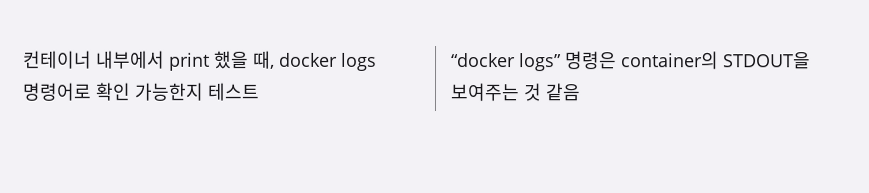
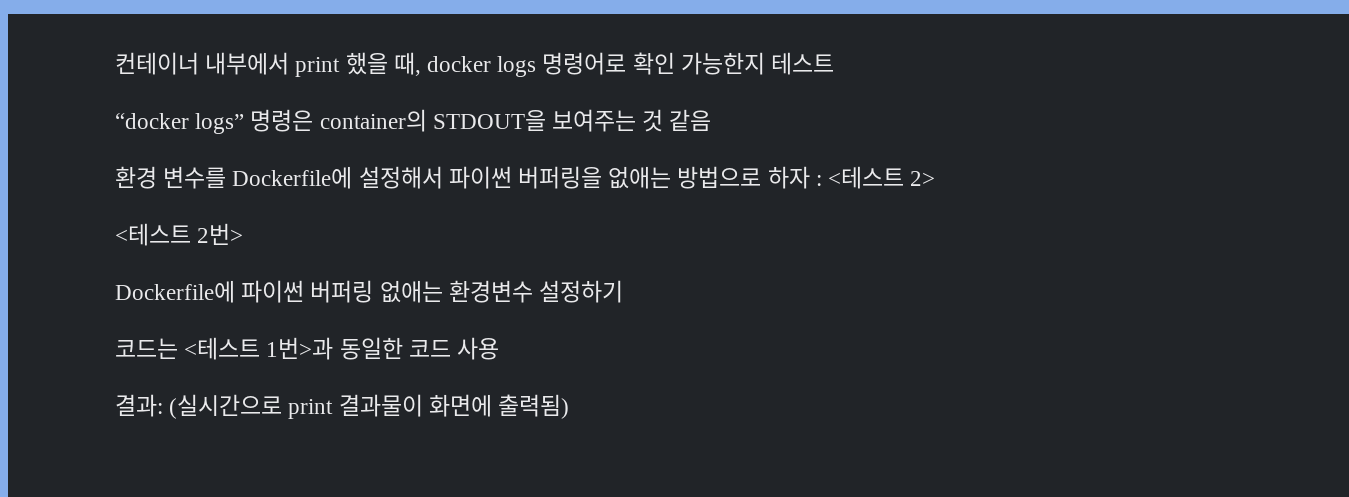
+ 환경 변수를 Dockerfile에 설정해서 파이썬 버퍼링을 없애는 방법으로 하자 : <테스트 2>
+ <테스트 2번>
+ Dockerfile에 파이썬 버퍼링 없애는 환경변수 설정하기
+ 코드는 <테스트 1번>과 동일한 코드 사용
+ 결과: (실시간으로 print 결과물이 화면에 출력됨)

